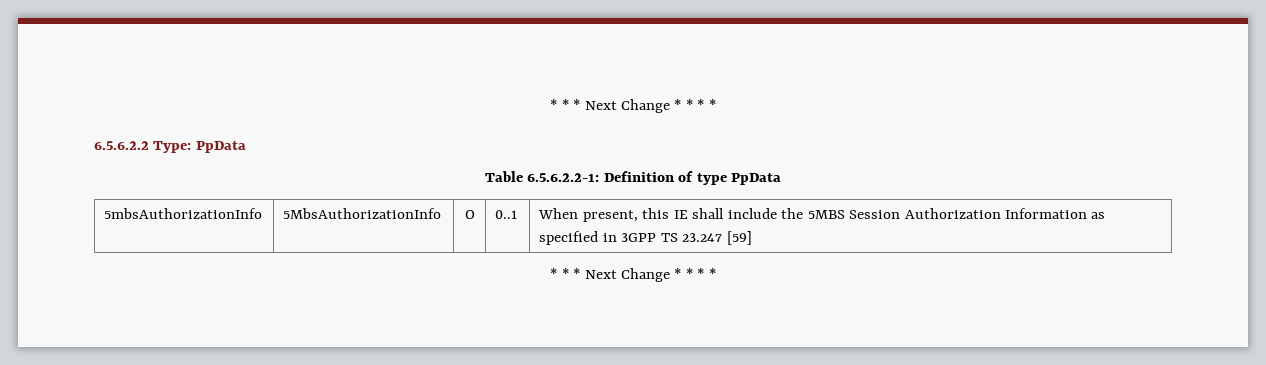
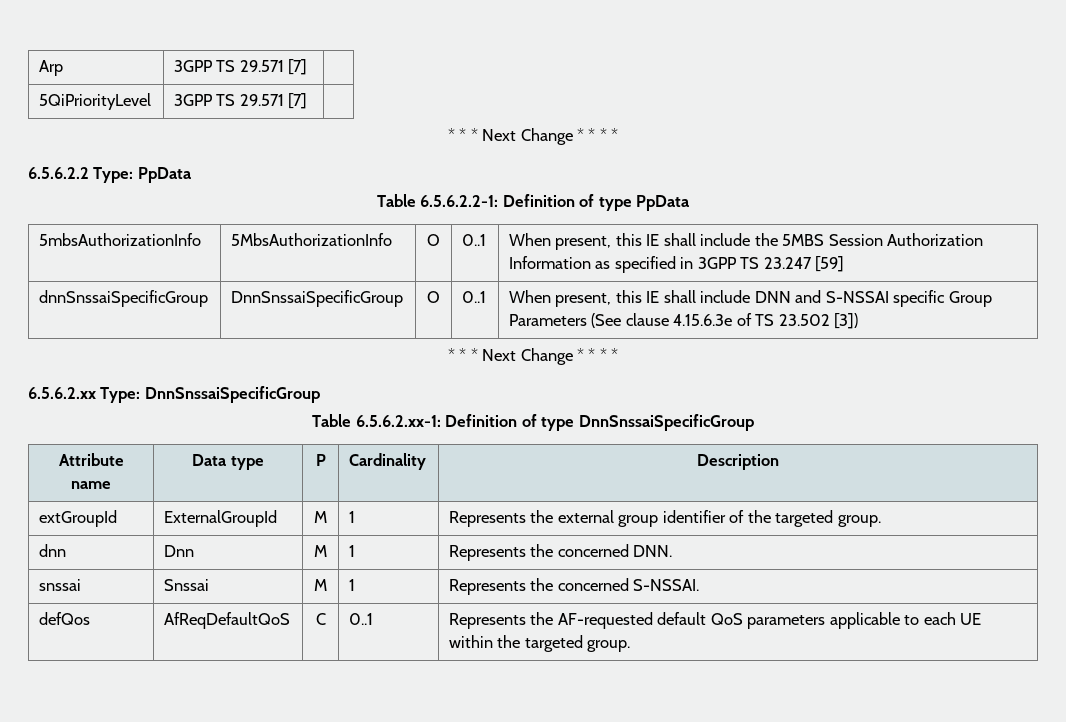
+ Arp | 3GPP TS 29.571 [7] |
+ 5QiPriorityLevel | 3GPP TS 29.571 [7] |
  5mbsAuthorizationInfo | 5MbsAuthorizationInfo | O | 0..1 | When present, this IE shall include the 5MBS Session Authorization Information as specified in 3GPP TS 23.247 [59]
+ dnnSnssaiSpecificGroup | DnnSnssaiSpecificGroup | O | 0..1 | When present, this IE shall include DNN and S-NSSAI specific Group Parameters (See clause 4.15.6.3e of TS 23.502 [3])
  * * * Next Change * * * *
+ 6.5.6.2.xx Type: DnnSnssaiSpecificGroup
+ Table 6.5.6.2.xx-1: Definition of type DnnSnssaiSpecificGroup
+ Attribute name | Data type | P | Cardinality | Description
+ extGroupId | ExternalGroupId | M | 1 | Represents the external group identifier of the targeted group.
+ dnn | Dnn | M | 1 | Represents the concerned DNN.
+ snssai | Snssai | M | 1 | Represents the concerned S-NSSAI.
+ defQos | AfReqDefaultQoS | C | 0..1 | Represents the AF-requested default QoS parameters applicable to each UE within the targeted group.

